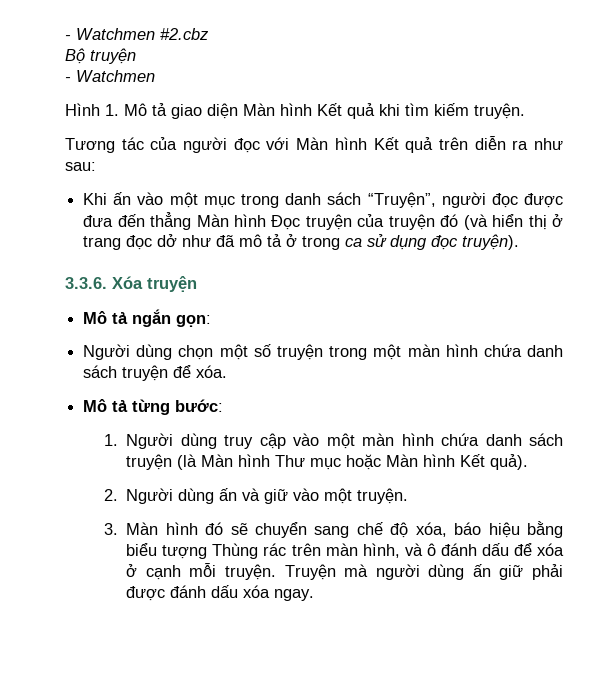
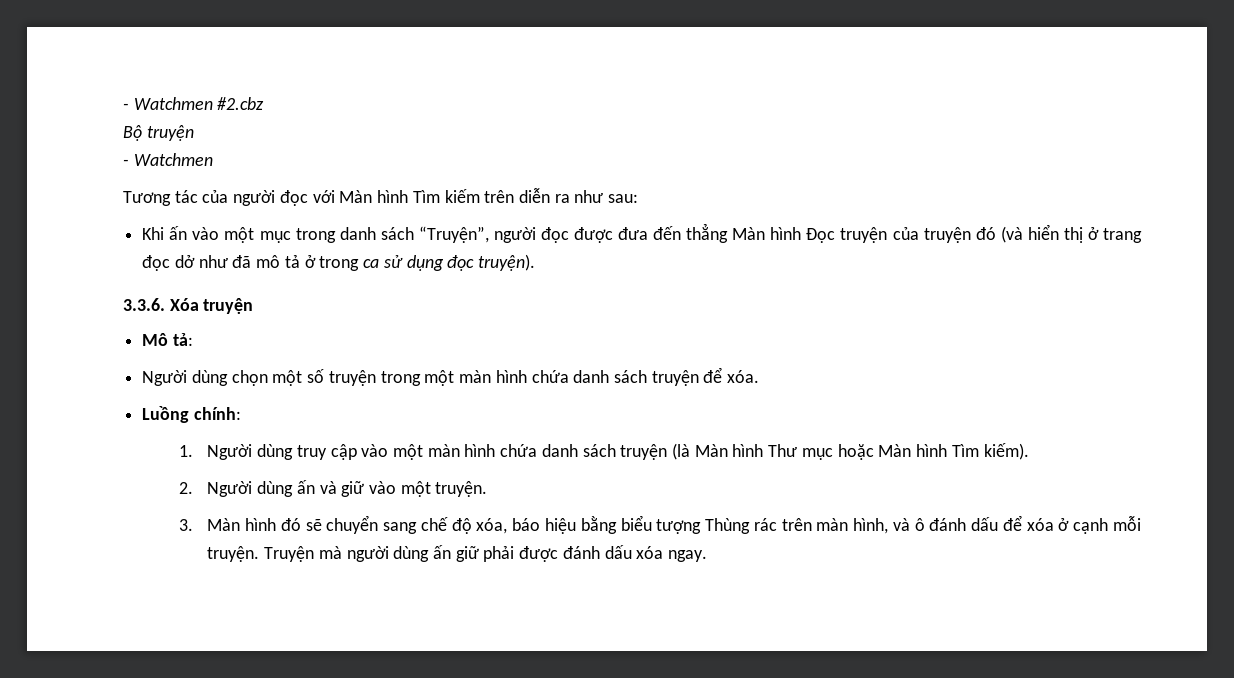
- Hình 1. Mô tả giao diện Màn hình Kết quả khi tìm kiếm truyện.
- Tương tác của người đọc với Màn hình Kết quả trên diễn ra như sau:
+ Tương tác của người đọc với Màn hình Tìm kiếm trên diễn ra như sau:
- Mô tả ngắn gọn:
+ Mô tả:
- Mô tả từng bước:
+ Luồng chính:
- 1. Người dùng truy cập vào một màn hình chứa danh sách truyện (là Màn hình Thư mục hoặc Màn hình Kết quả).
+ 1. Người dùng truy cập vào một màn hình chứa danh sách truyện (là Màn hình Thư mục hoặc Màn hình Tìm kiếm).

